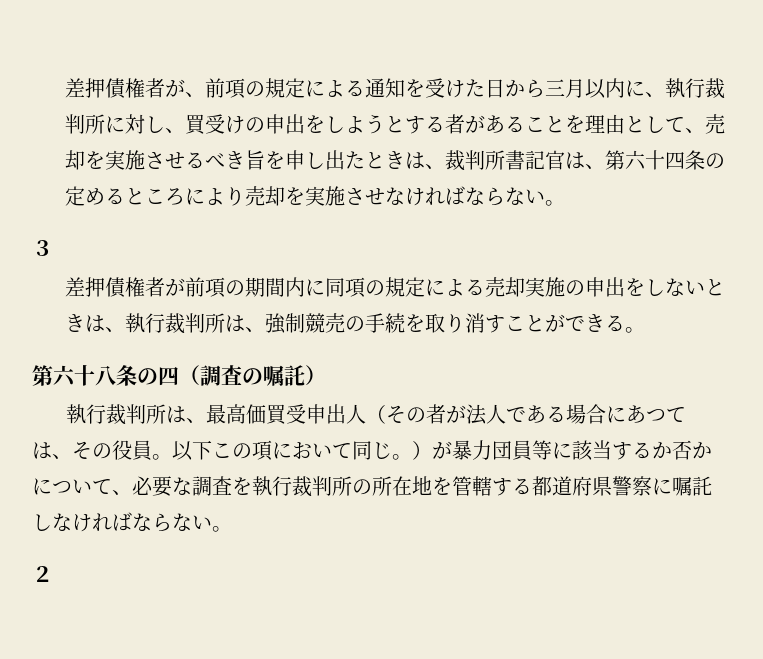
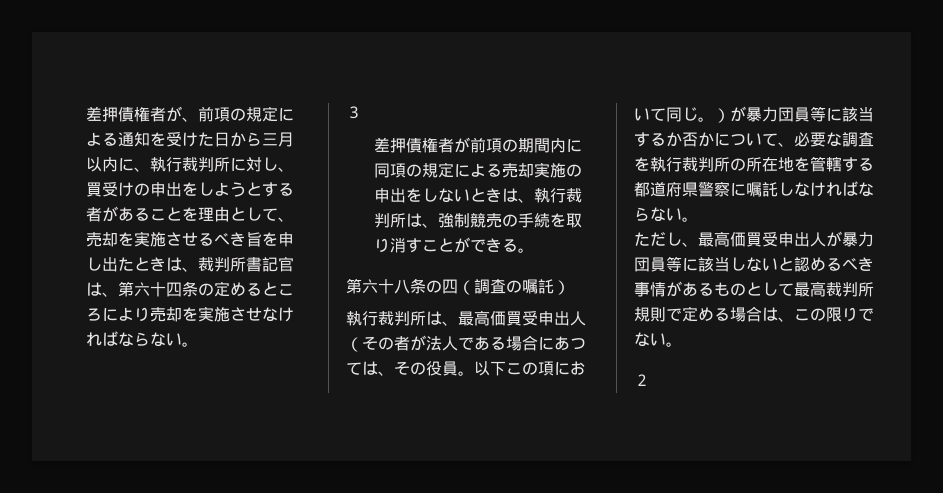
+ ただし、最高価買受申出人が暴力団員等に該当しないと認めるべき事情があるものとして最高裁判所規則で定める場合は、この限りでない。

